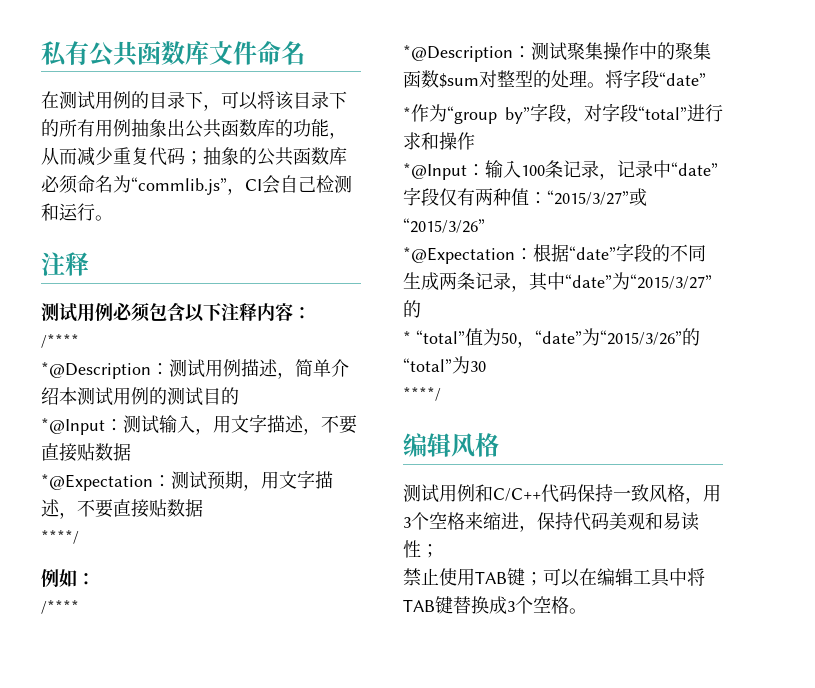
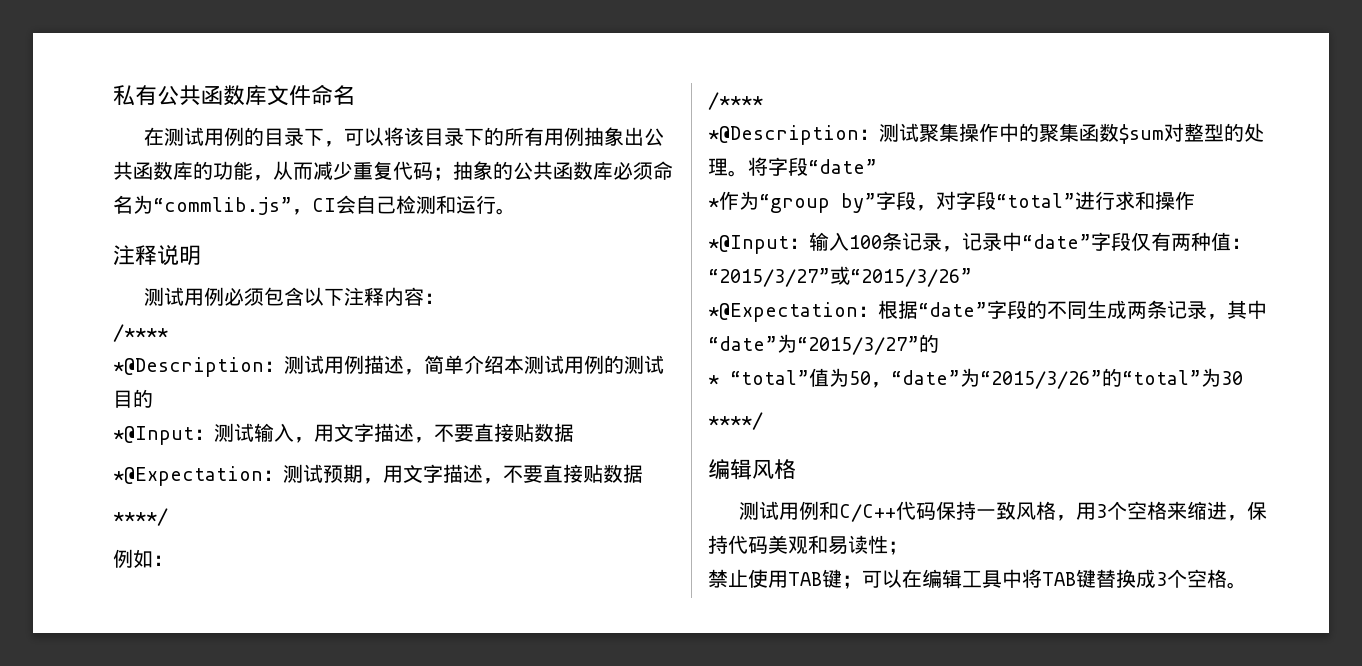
  在测试用例的目录下，可以将该目录下的所有用例抽象出公共函数库的功能，从而减少重复代码；抽象的公共函数库必须命名为“commlib.js”，CI会自己检测和运行。
- 注释
+ 注释说明

